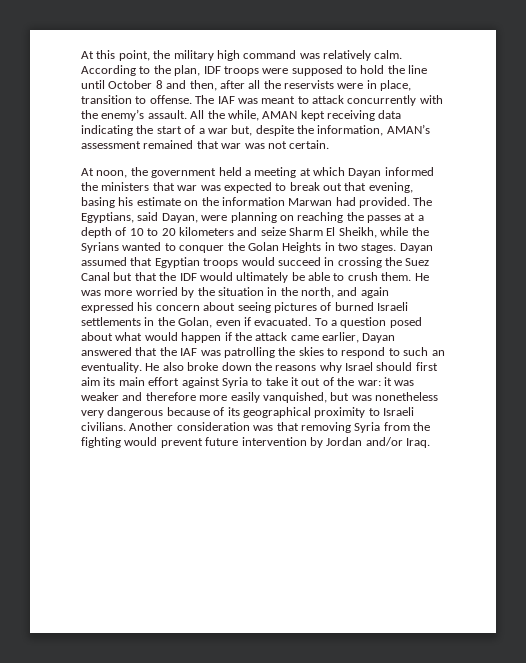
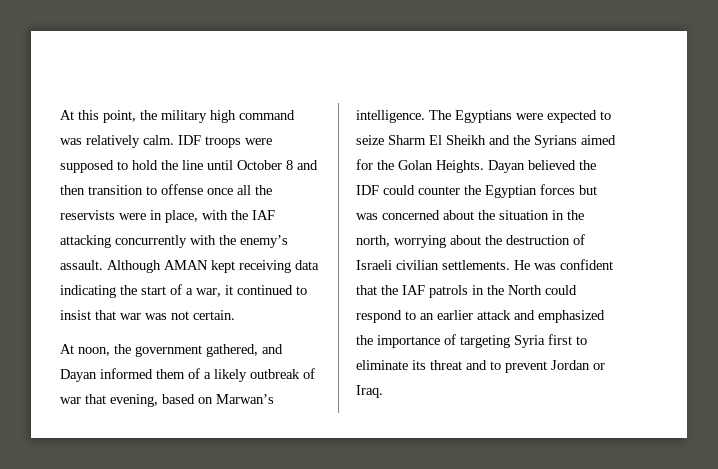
- According to the plan, IDF troops were supposed to hold the line until October 8 and then, after all the reservists were in place, transition to offense. The IAF was meant to attack concurrently with the enemy’s assault.
+ IDF troops were supposed to hold the line until October 8 and then transition to offense once all the reservists were in place, with the IAF attacking concurrently with the enemy’s assault.
- All the while, AMAN kept receiving data indicating the start of a war but, despite the information, AMAN’s assessment remained that war was not certain.
+ Although AMAN kept receiving data indicating the start of a war, it continued to insist that war was not certain.
- At noon, the government held a meeting at which Dayan informed the ministers that war was expected to break out that evening, basing his estimate on the information Marwan had provided. The Egyptians, said Dayan, were planning on reaching the passes at a depth of 10 to 20 kilometers and seize Sharm El Sheikh, while the Syrians wanted to conquer the Golan Heights in two stages. Dayan assumed that Egyptian troops would succeed in crossing the Suez Canal but that the IDF would ultimately be able to crush them. He was more worried by the situation in the north, and again expressed his concern about seeing pictures of burned Israeli settlements in the Golan, even if evacuated. To a question posed about what would happen if the attack came earlier, Dayan answered that the IAF was patrolling the skies to respond to such an eventuality. He also broke down the reasons why Israel should first aim its main effort against Syria to take it out of the war: it was weaker and therefore more easily vanquished, but was nonetheless very dangerous because of its geographical proximity to Israeli civilians. Another consideration was that removing Syria from the fighting would prevent future intervention by Jordan and/or Iraq.
+ At noon, the government gathered, and Dayan informed them of a likely outbreak of war that evening, based on Marwan’s intelligence. The Egyptians were expected to seize Sharm El Sheikh and the Syrians aimed for the Golan Heights. Dayan believed the IDF could counter the Egyptian forces but was concerned about the situation in the north, worrying about the destruction of Israeli civilian settlements. He was confident that the IAF patrols in the North could respond to an earlier attack and emphasized the importance of targeting Syria first to eliminate its threat and to prevent Jordan or Iraq.

